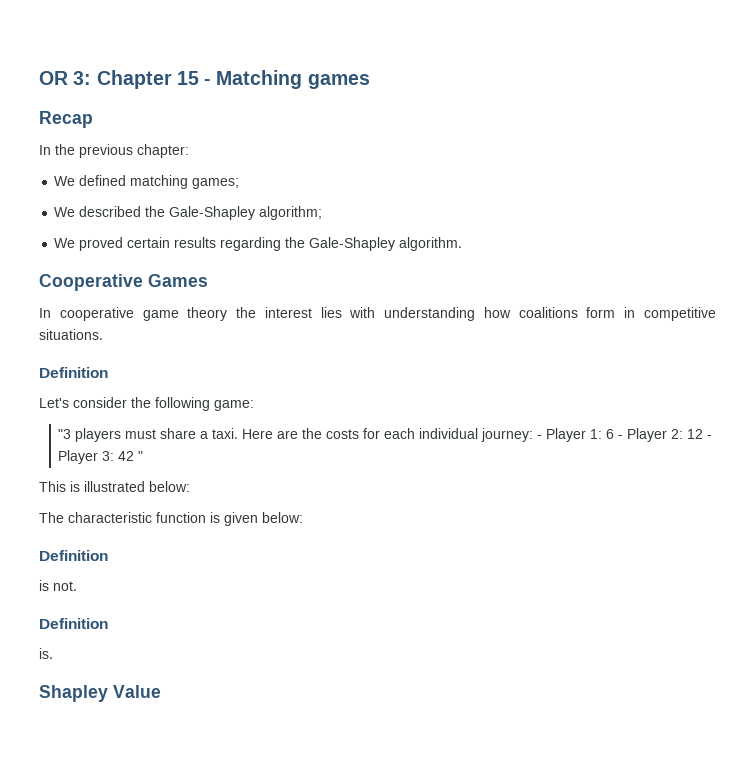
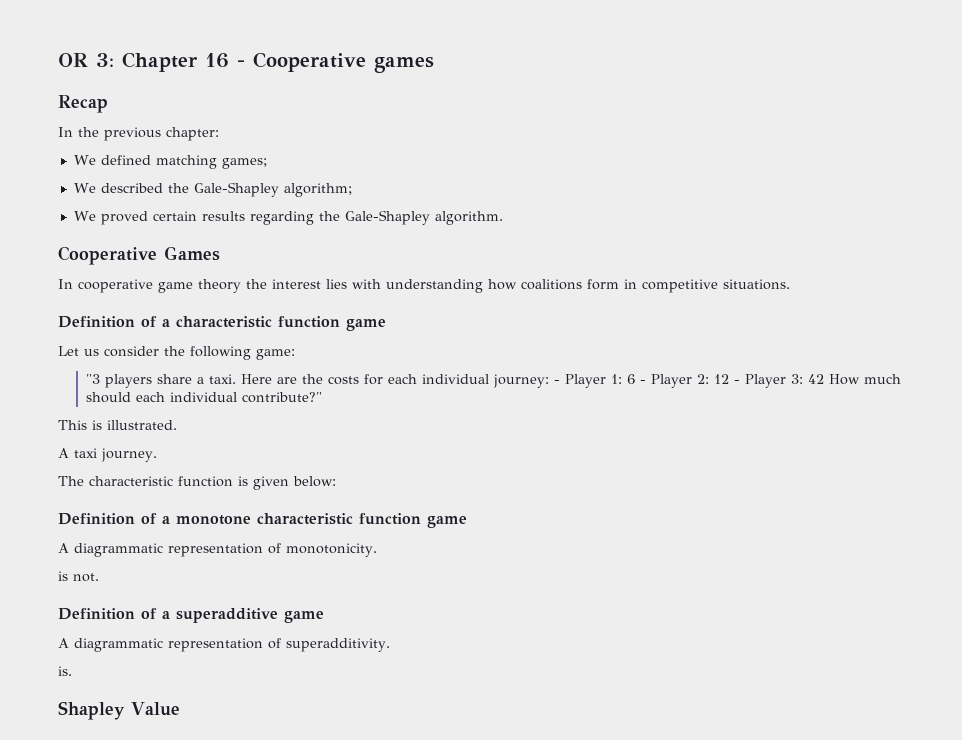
- OR 3: Chapter 15 - Matching games
+ OR 3: Chapter 16 - Cooperative games
  In cooperative game theory the interest lies with understanding how coalitions form in competitive situations.
- Definition
- Let's consider the following game:
+ Definition of a characteristic function game
+ Let us consider the following game:
- "3 players must share a taxi.
+ "3 players share a taxi.
- Here are the costs for each individual journey: - Player 1: 6 - Player 2: 12 - Player 3: 42 "
- This is illustrated below:
+ Here are the costs for each individual journey: - Player 1: 6 - Player 2: 12 - Player 3: 42 How much should each individual contribute?"
+ This is illustrated.
+ A taxi journey.
  The characteristic function is given below:
- Definition
+ Definition of a monotone characteristic function game
+ A diagrammatic representation of monotonicity.
  is not.
- Definition
+ Definition of a superadditive game
+ A diagrammatic representation of superadditivity.

